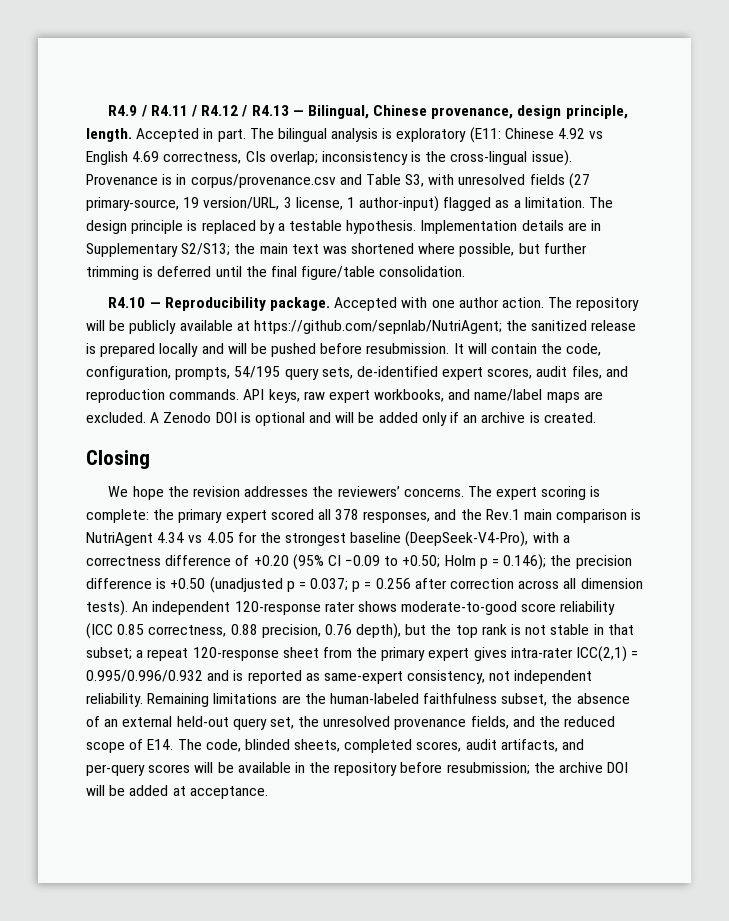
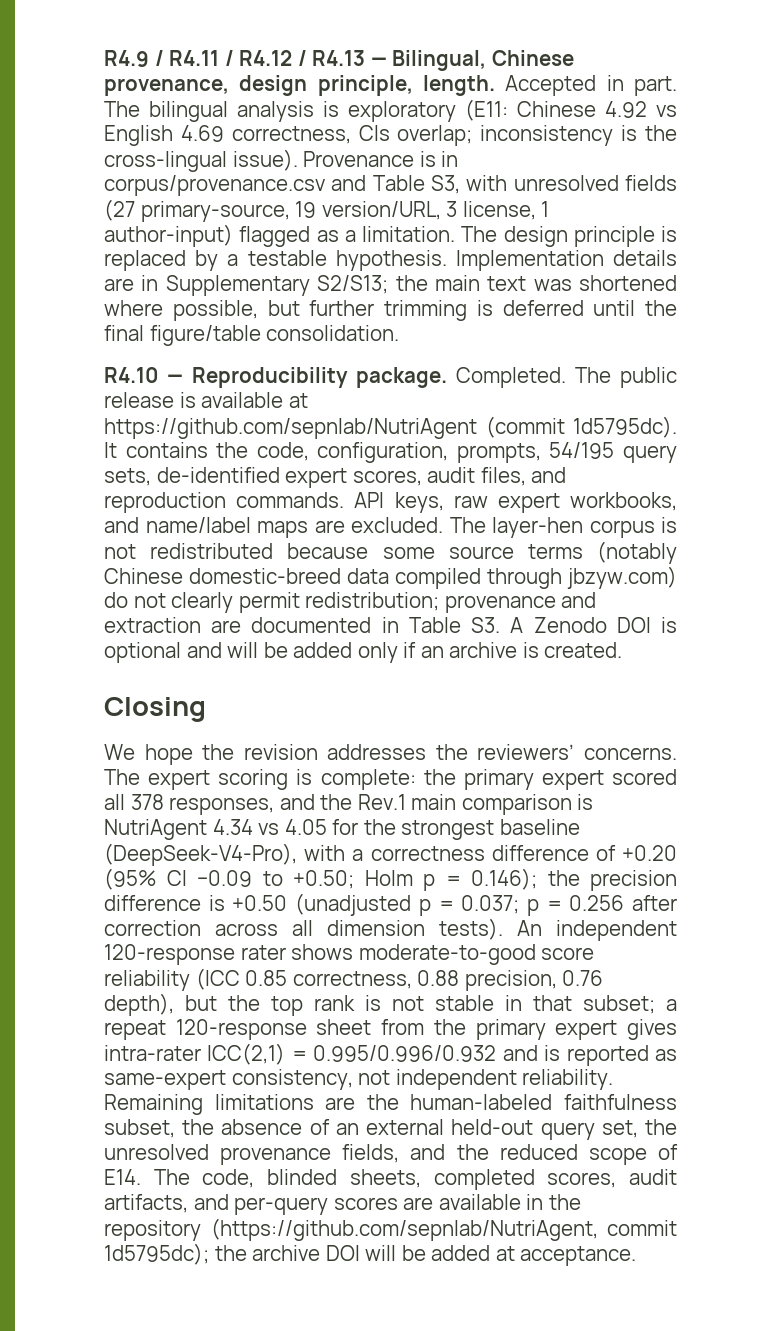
- Accepted with one author action. The repository will be publicly available at https://github.com/sepnlab/NutriAgent; the sanitized release is prepared locally and will be pushed before resubmission. It will contain the code, configuration, prompts, 54/195 query sets, de-identified expert scores, audit files, and reproduction commands.
+ Completed. The public release is available at https://github.com/sepnlab/NutriAgent (commit 1d5795dc). It contains the code, configuration, prompts, 54/195 query sets, de-identified expert scores, audit files, and reproduction commands.
- A Zenodo DOI is optional and will be added only if an archive is created.
+ The layer-hen corpus is not redistributed because some source terms (notably Chinese domestic-breed data compiled through jbzyw.com) do not clearly permit redistribution; provenance and extraction are documented in Table S3. A Zenodo DOI is optional and will be added only if an archive is created.
- Remaining limitations are the human-labeled faithfulness subset, the absence of an external held-out query set, the unresolved provenance fields, and the reduced scope of E14. The code, blinded sheets, completed scores, audit artifacts, and per-query scores will be available in the repository before resubmission; the archive DOI will be added at acceptance.
+ Remaining limitations are the human-labeled faithfulness subset, the absence of an external held-out query set, the unresolved provenance fields, and the reduced scope of E14. The code, blinded sheets, completed scores, audit artifacts, and per-query scores are available in the repository (https://github.com/sepnlab/NutriAgent, commit 1d5795dc); the archive DOI will be added at acceptance.

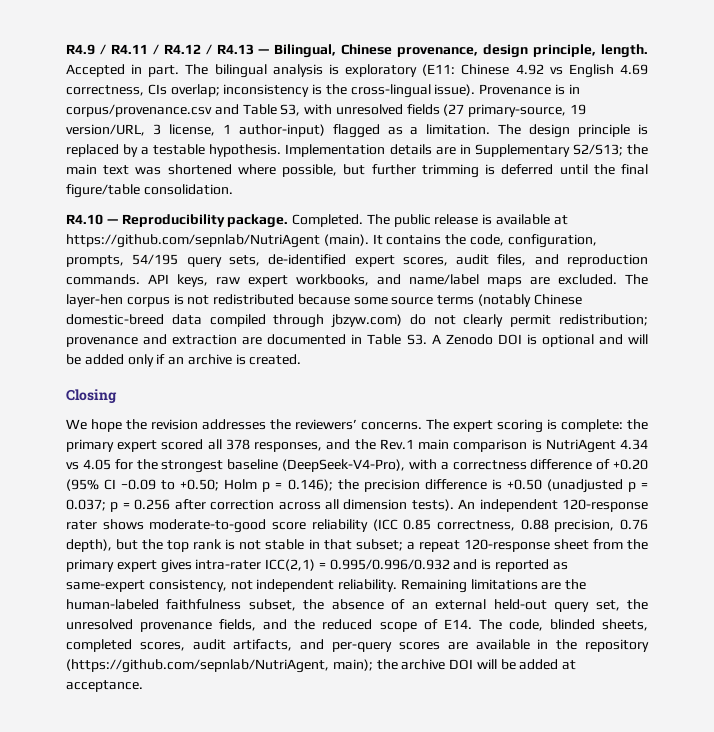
- The public release is available at https://github.com/sepnlab/NutriAgent (commit 1d5795dc).
+ The public release is available at https://github.com/sepnlab/NutriAgent (main).
- Remaining limitations are the human-labeled faithfulness subset, the absence of an external held-out query set, the unresolved provenance fields, and the reduced scope of E14. The code, blinded sheets, completed scores, audit artifacts, and per-query scores are available in the repository (https://github.com/sepnlab/NutriAgent, commit 1d5795dc); the archive DOI will be added at acceptance.
+ Remaining limitations are the human-labeled faithfulness subset, the absence of an external held-out query set, the unresolved provenance fields, and the reduced scope of E14. The code, blinded sheets, completed scores, audit artifacts, and per-query scores are available in the repository (https://github.com/sepnlab/NutriAgent, main); the archive DOI will be added at acceptance.

